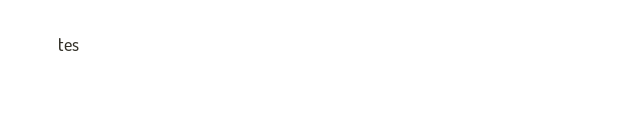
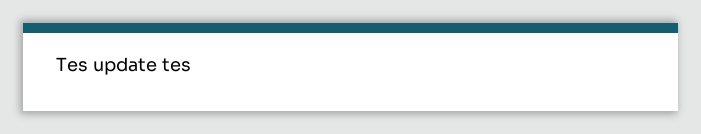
- tes
+ Tes update tes

